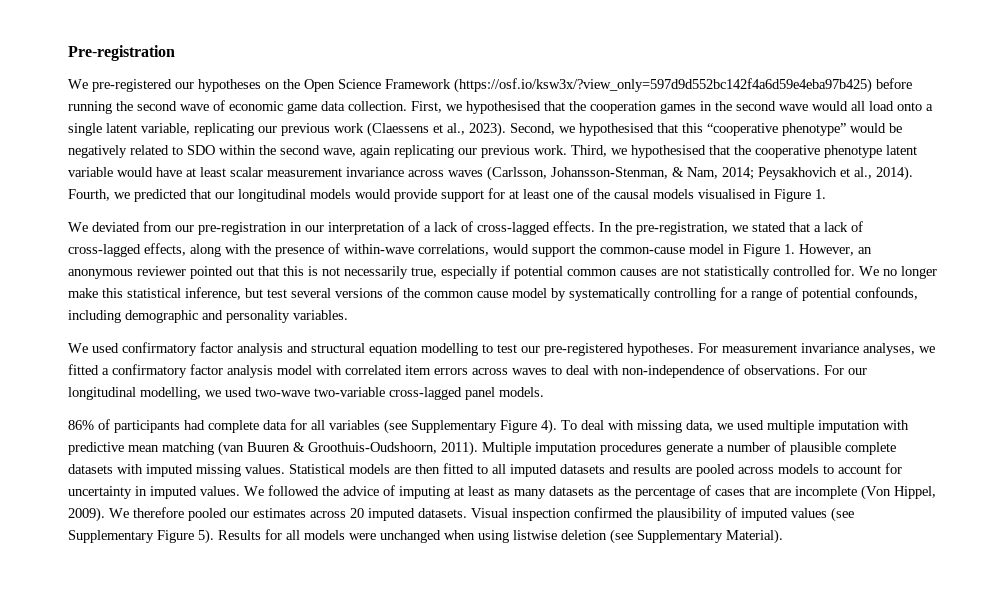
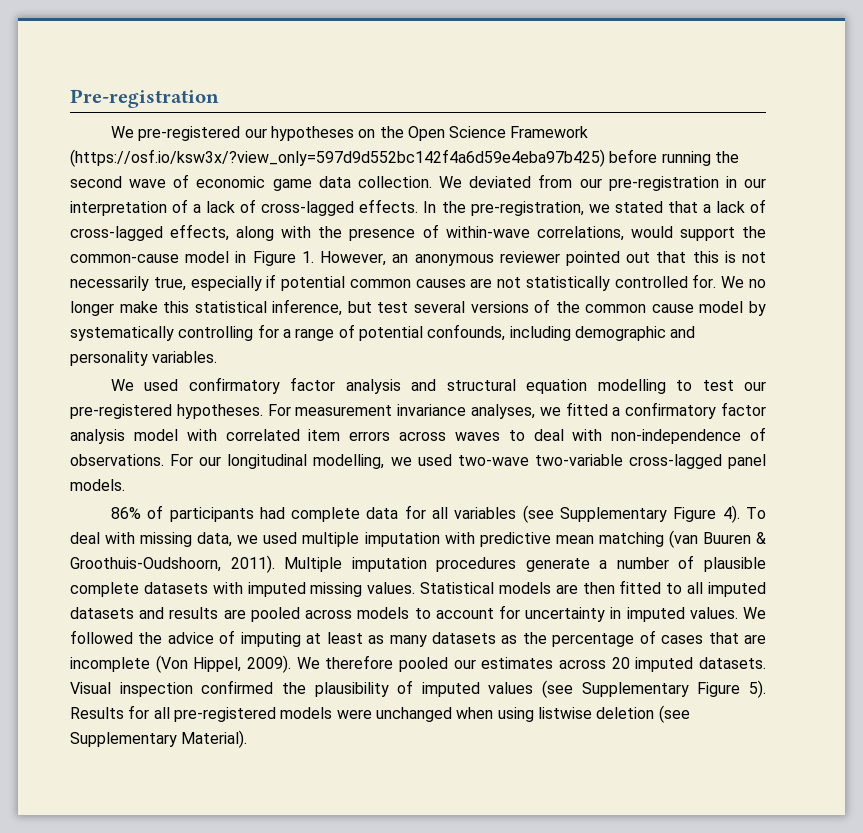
- We pre-registered our hypotheses on the Open Science Framework (https://osf.io/ksw3x/?view_only=597d9d552bc142f4a6d59e4eba97b425) before running the second wave of economic game data collection. First, we hypothesised that the cooperation games in the second wave would all load onto a single latent variable, replicating our previous work (Claessens et al., 2023). Second, we hypothesised that this “cooperative phenotype” would be negatively related to SDO within the second wave, again replicating our previous work. Third, we hypothesised that the cooperative phenotype latent variable would have at least scalar measurement invariance across waves (Carlsson, Johansson-Stenman, & Nam, 2014; Peysakhovich et al., 2014). Fourth, we predicted that our longitudinal models would provide support for at least one of the causal models visualised in Figure 1.
- We deviated from our pre-registration in our interpretation of a lack of cross-lagged effects.
+ We pre-registered our hypotheses on the Open Science Framework (https://osf.io/ksw3x/?view_only=597d9d552bc142f4a6d59e4eba97b425) before running the second wave of economic game data collection. We deviated from our pre-registration in our interpretation of a lack of cross-lagged effects.
- Results for all models were unchanged when using listwise deletion (see Supplementary Material).
+ Results for all pre-registered models were unchanged when using listwise deletion (see Supplementary Material).

